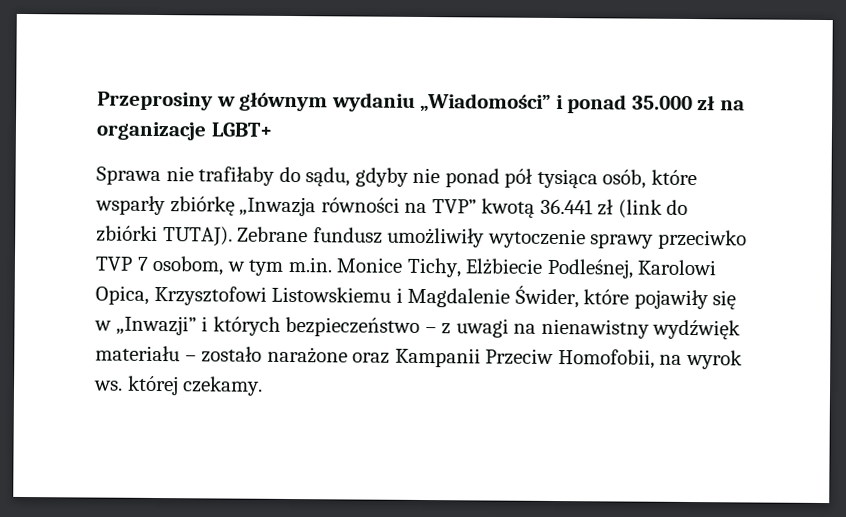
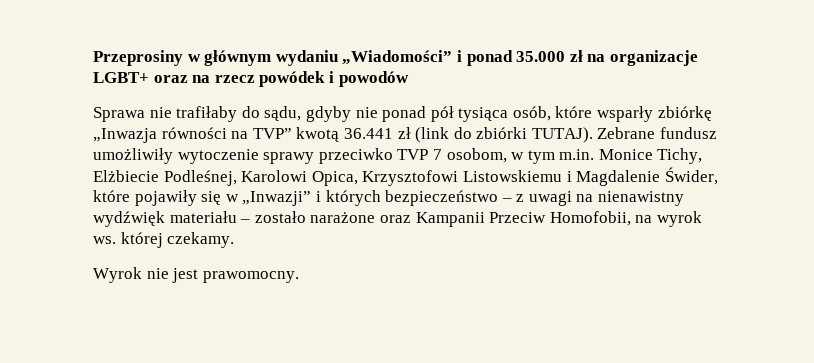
- Przeprosiny w głównym wydaniu „Wiadomości” i ponad 35.000 zł na organizacje LGBT+
+ Przeprosiny w głównym wydaniu „Wiadomości” i ponad 35.000 zł na organizacje LGBT+ oraz na rzecz powódek i powodów
+ Wyrok nie jest prawomocny.

